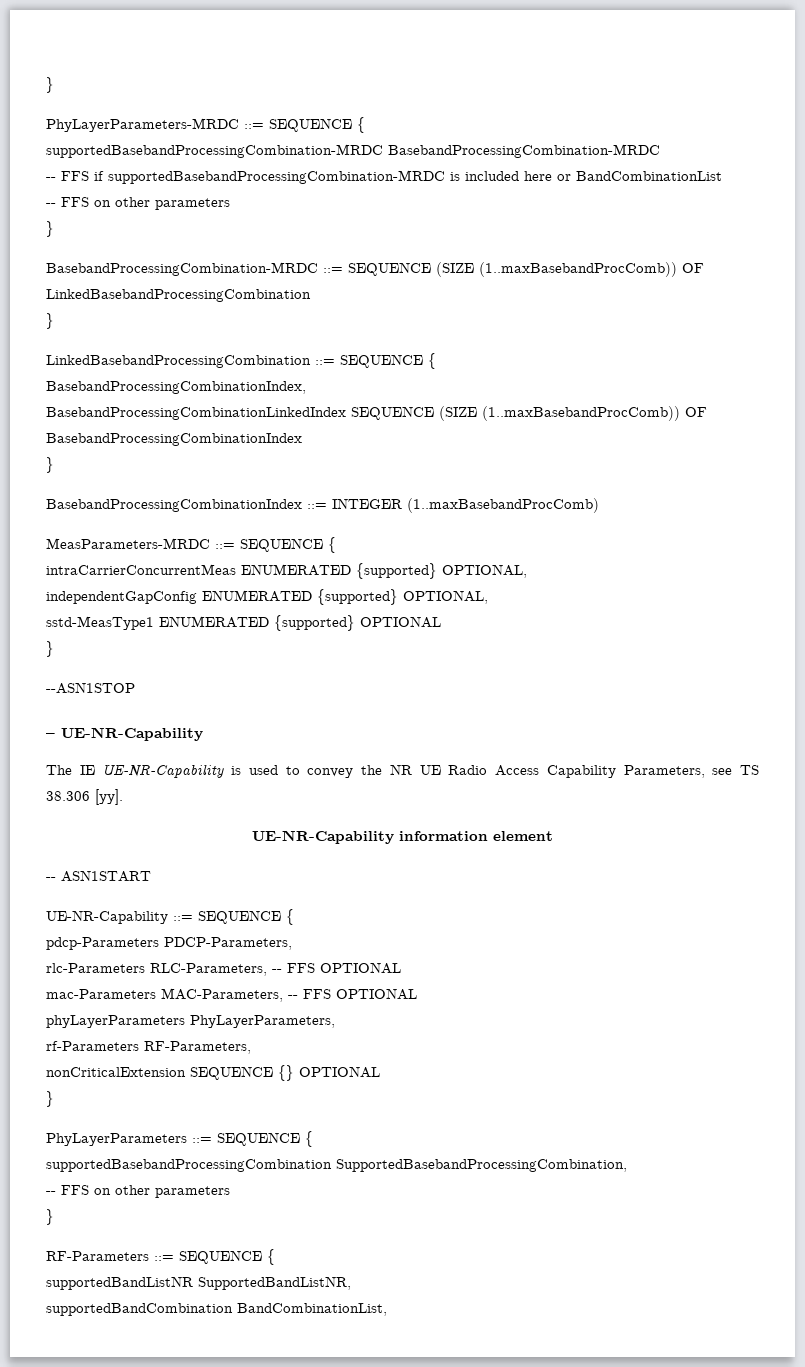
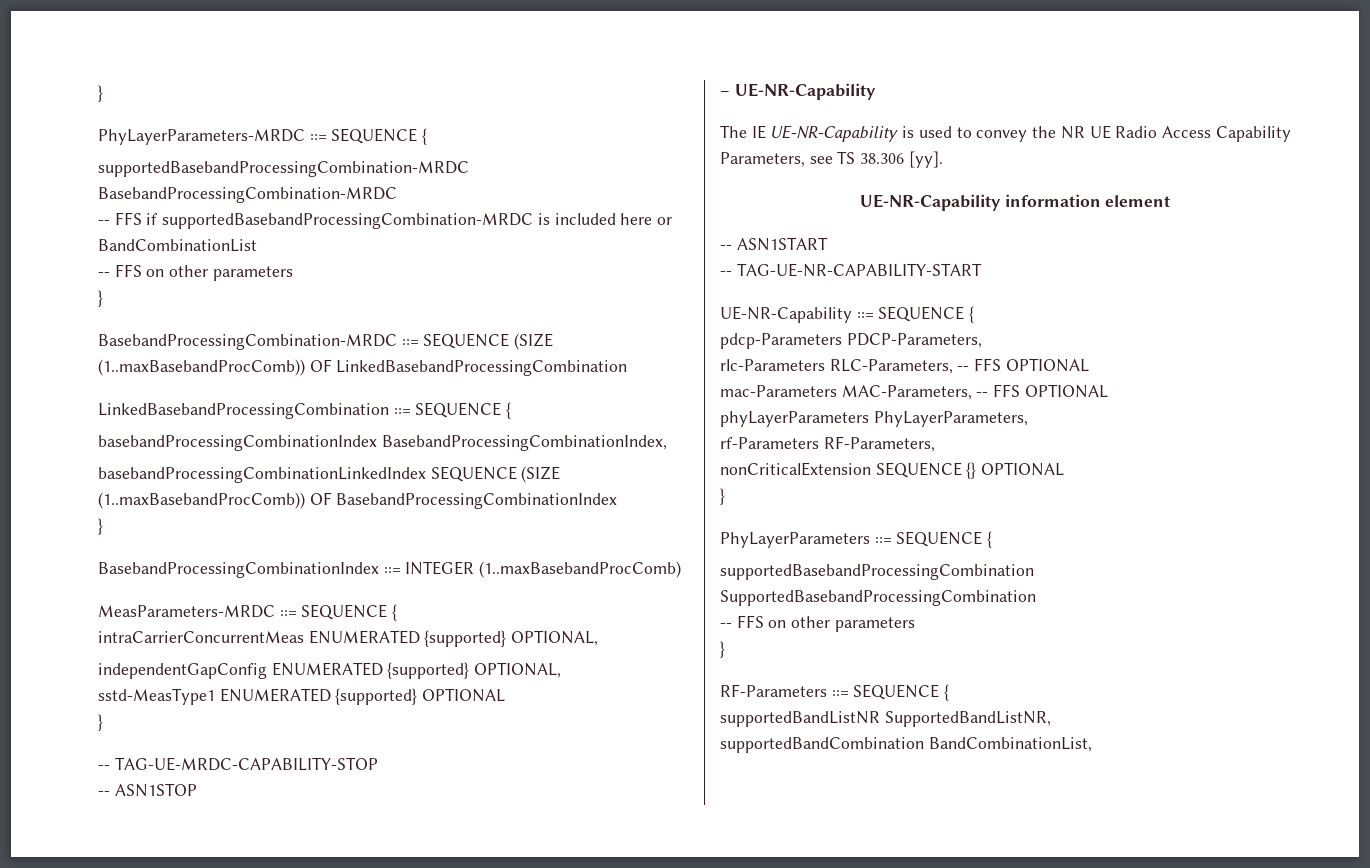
  BasebandProcessingCombination-MRDC ::= SEQUENCE (SIZE (1..maxBasebandProcComb)) OF LinkedBasebandProcessingCombination
- }
- BasebandProcessingCombinationIndex,
+ basebandProcessingCombinationIndex BasebandProcessingCombinationIndex,
- BasebandProcessingCombinationLinkedIndex SEQUENCE (SIZE (1..maxBasebandProcComb)) OF BasebandProcessingCombinationIndex
+ basebandProcessingCombinationLinkedIndex SEQUENCE (SIZE (1..maxBasebandProcComb)) OF BasebandProcessingCombinationIndex
- --ASN1STOP
+ -- TAG-UE-MRDC-CAPABILITY-STOP
+ -- ASN1STOP
+ -- TAG-UE-NR-CAPABILITY-START
- supportedBasebandProcessingCombination SupportedBasebandProcessingCombination,
+ supportedBasebandProcessingCombination SupportedBasebandProcessingCombination

